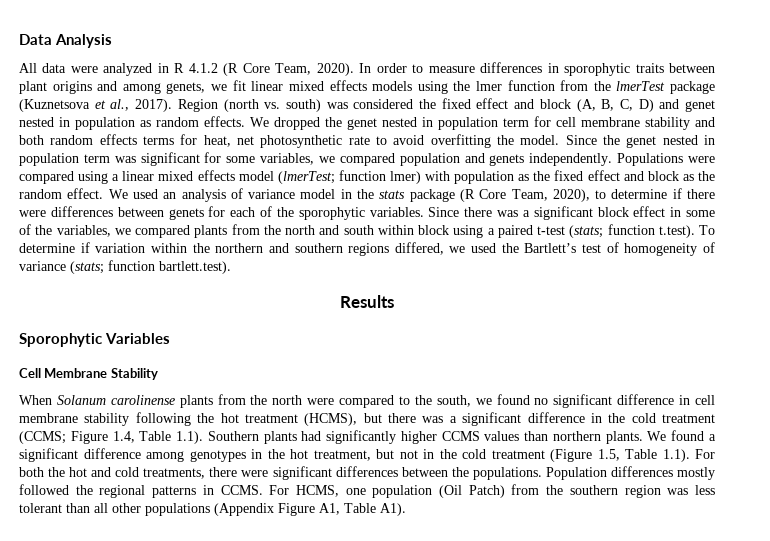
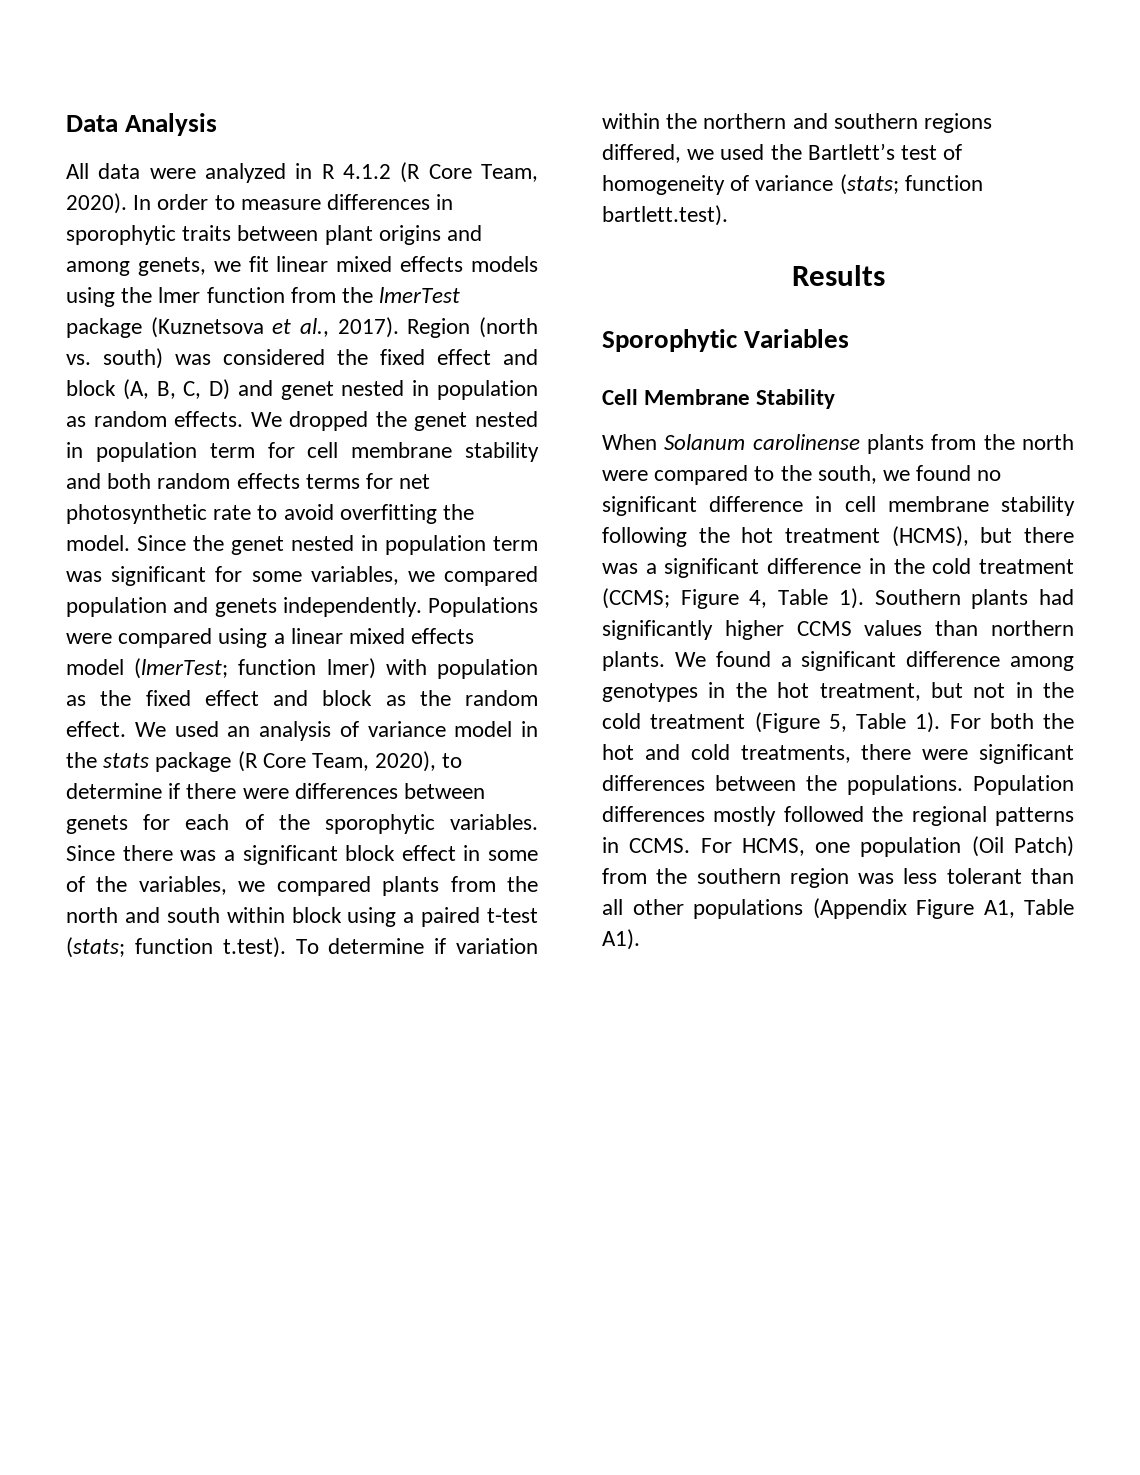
- We dropped the genet nested in population term for cell membrane stability and both random effects terms for heat, net photosynthetic rate to avoid overfitting the model.
+ We dropped the genet nested in population term for cell membrane stability and both random effects terms for net photosynthetic rate to avoid overfitting the model.
- When Solanum carolinense plants from the north were compared to the south, we found no significant difference in cell membrane stability following the hot treatment (HCMS), but there was a significant difference in the cold treatment (CCMS; Figure 1.4, Table 1.1). Southern plants had significantly higher CCMS values than northern plants.
+ When Solanum carolinense plants from the north were compared to the south, we found no significant difference in cell membrane stability following the hot treatment (HCMS), but there was a significant difference in the cold treatment (CCMS; Figure 4, Table 1). Southern plants had significantly higher CCMS values than northern plants.
- We found a significant difference among genotypes in the hot treatment, but not in the cold treatment (Figure 1.5, Table 1.1). For both the hot and cold treatments, there were significant differences between the populations.
+ We found a significant difference among genotypes in the hot treatment, but not in the cold treatment (Figure 5, Table 1). For both the hot and cold treatments, there were significant differences between the populations.

